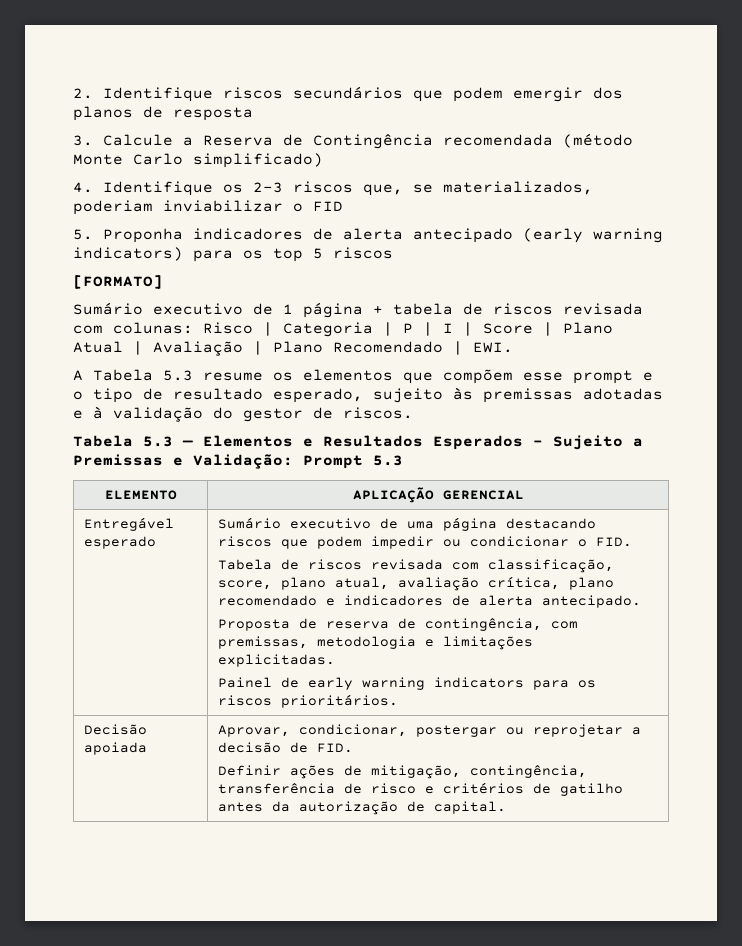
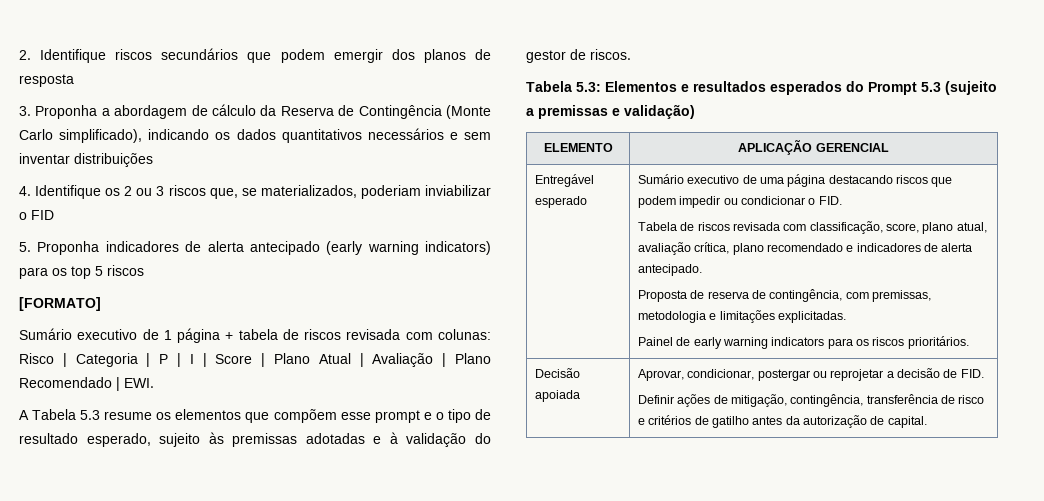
- 3. Calcule a Reserva de Contingência recomendada (método Monte Carlo simplificado)
+ 3. Proponha a abordagem de cálculo da Reserva de Contingência (Monte Carlo simplificado), indicando os dados quantitativos necessários e sem inventar distribuições
- 4. Identifique os 2-3 riscos que, se materializados, poderiam inviabilizar o FID
+ 4. Identifique os 2 ou 3 riscos que, se materializados, poderiam inviabilizar o FID
- Tabela 5.3 — Elementos e Resultados Esperados - Sujeito a Premissas e Validação: Prompt 5.3
+ Tabela 5.3: Elementos e resultados esperados do Prompt 5.3 (sujeito a premissas e validação)

